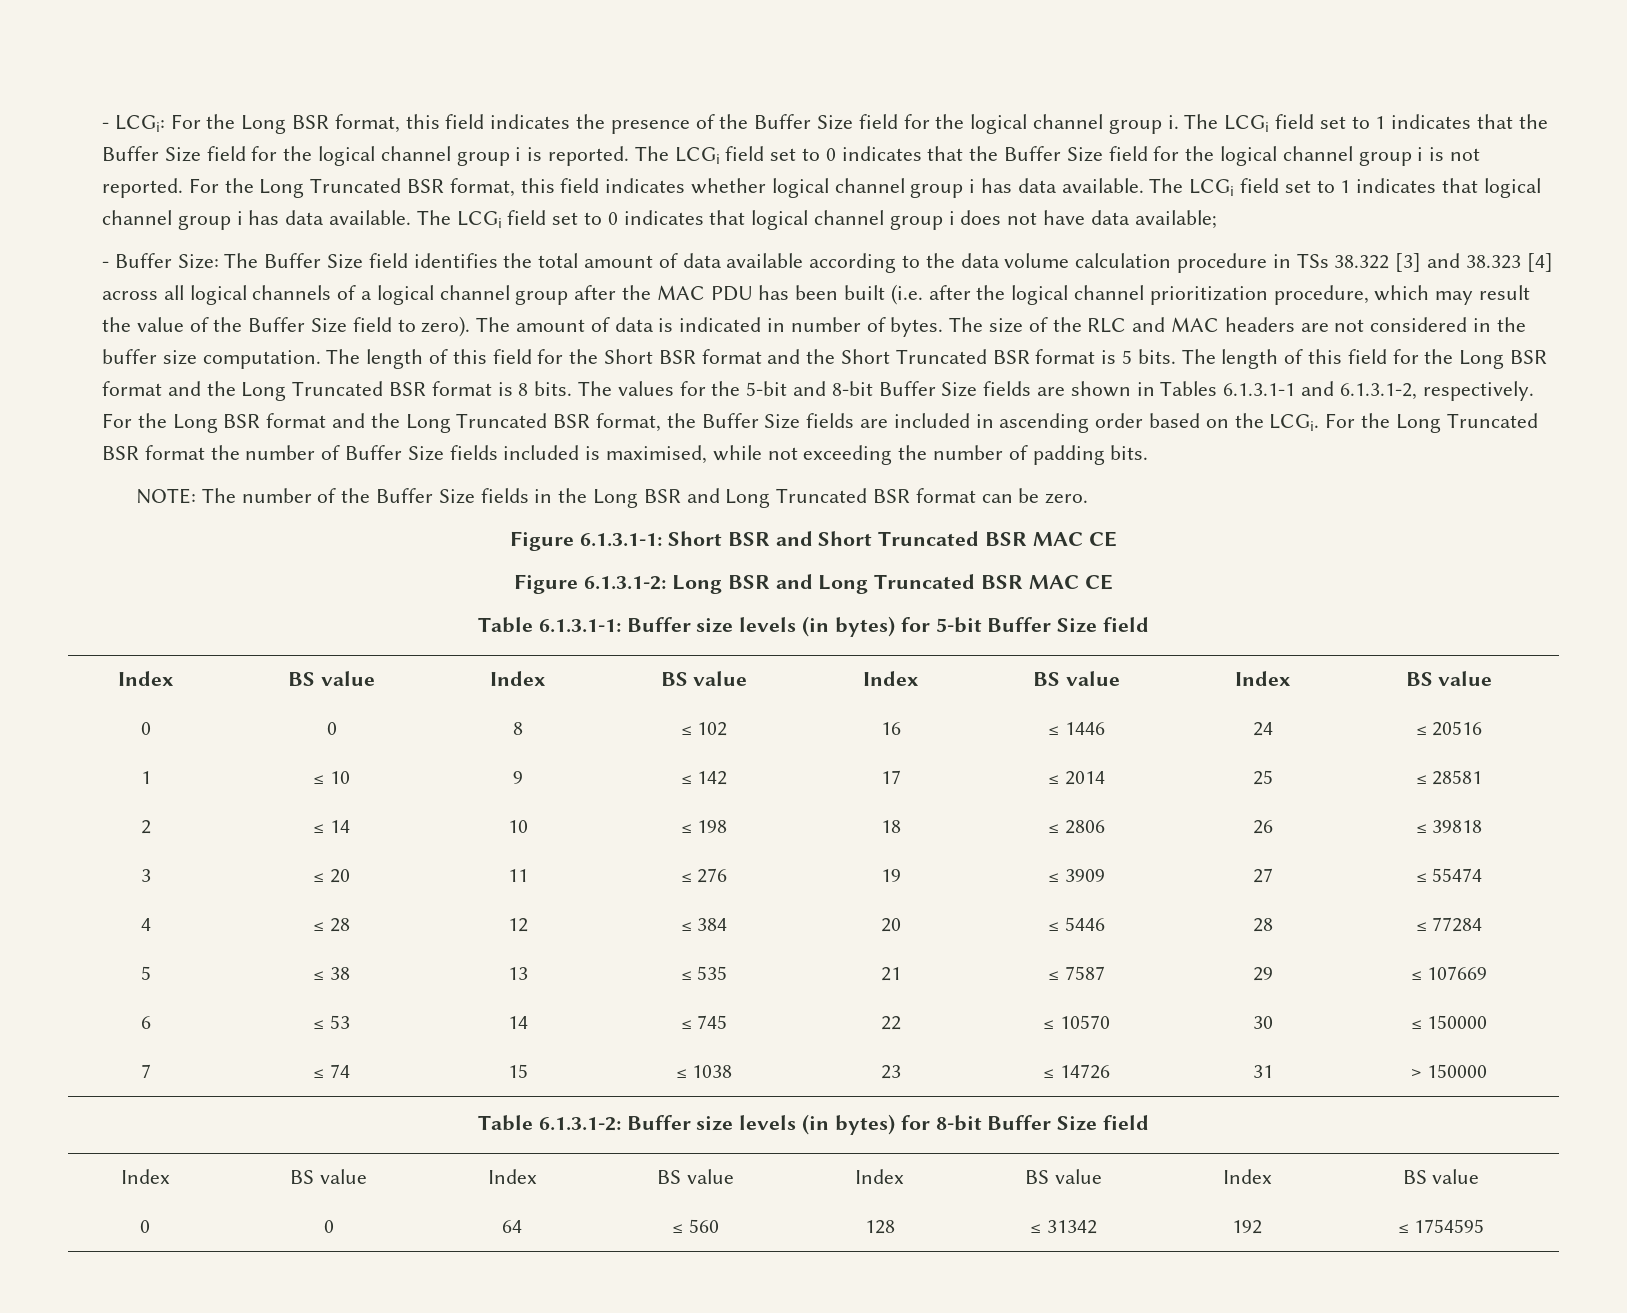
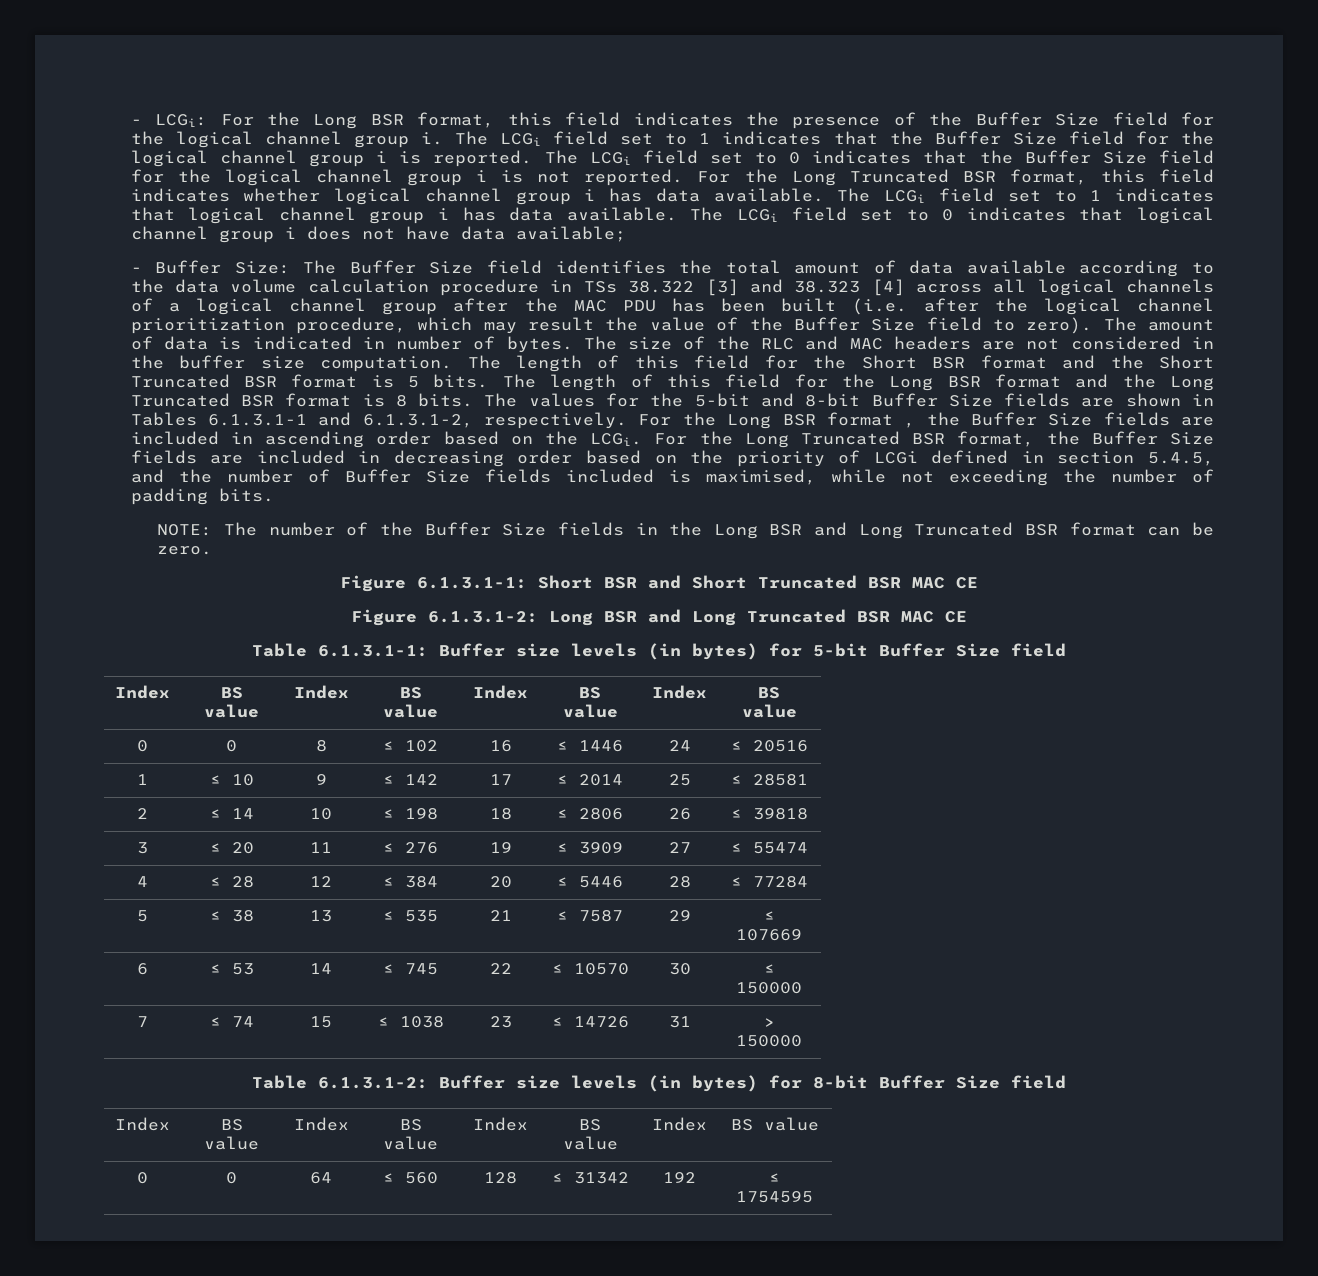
- For the Long BSR format and the Long Truncated BSR format, the Buffer Size fields are included in ascending order based on the LCGi.
+ For the Long BSR format , the Buffer Size fields are included in ascending order based on the LCGi.
- For the Long Truncated BSR format the number of Buffer Size fields included is maximised, while not exceeding the number of padding bits.
+ For the Long Truncated BSR format, the Buffer Size fields are included in decreasing order based on the priority of LCGi defined in section 5.4.5, and the number of Buffer Size fields included is maximised, while not exceeding the number of padding bits.

